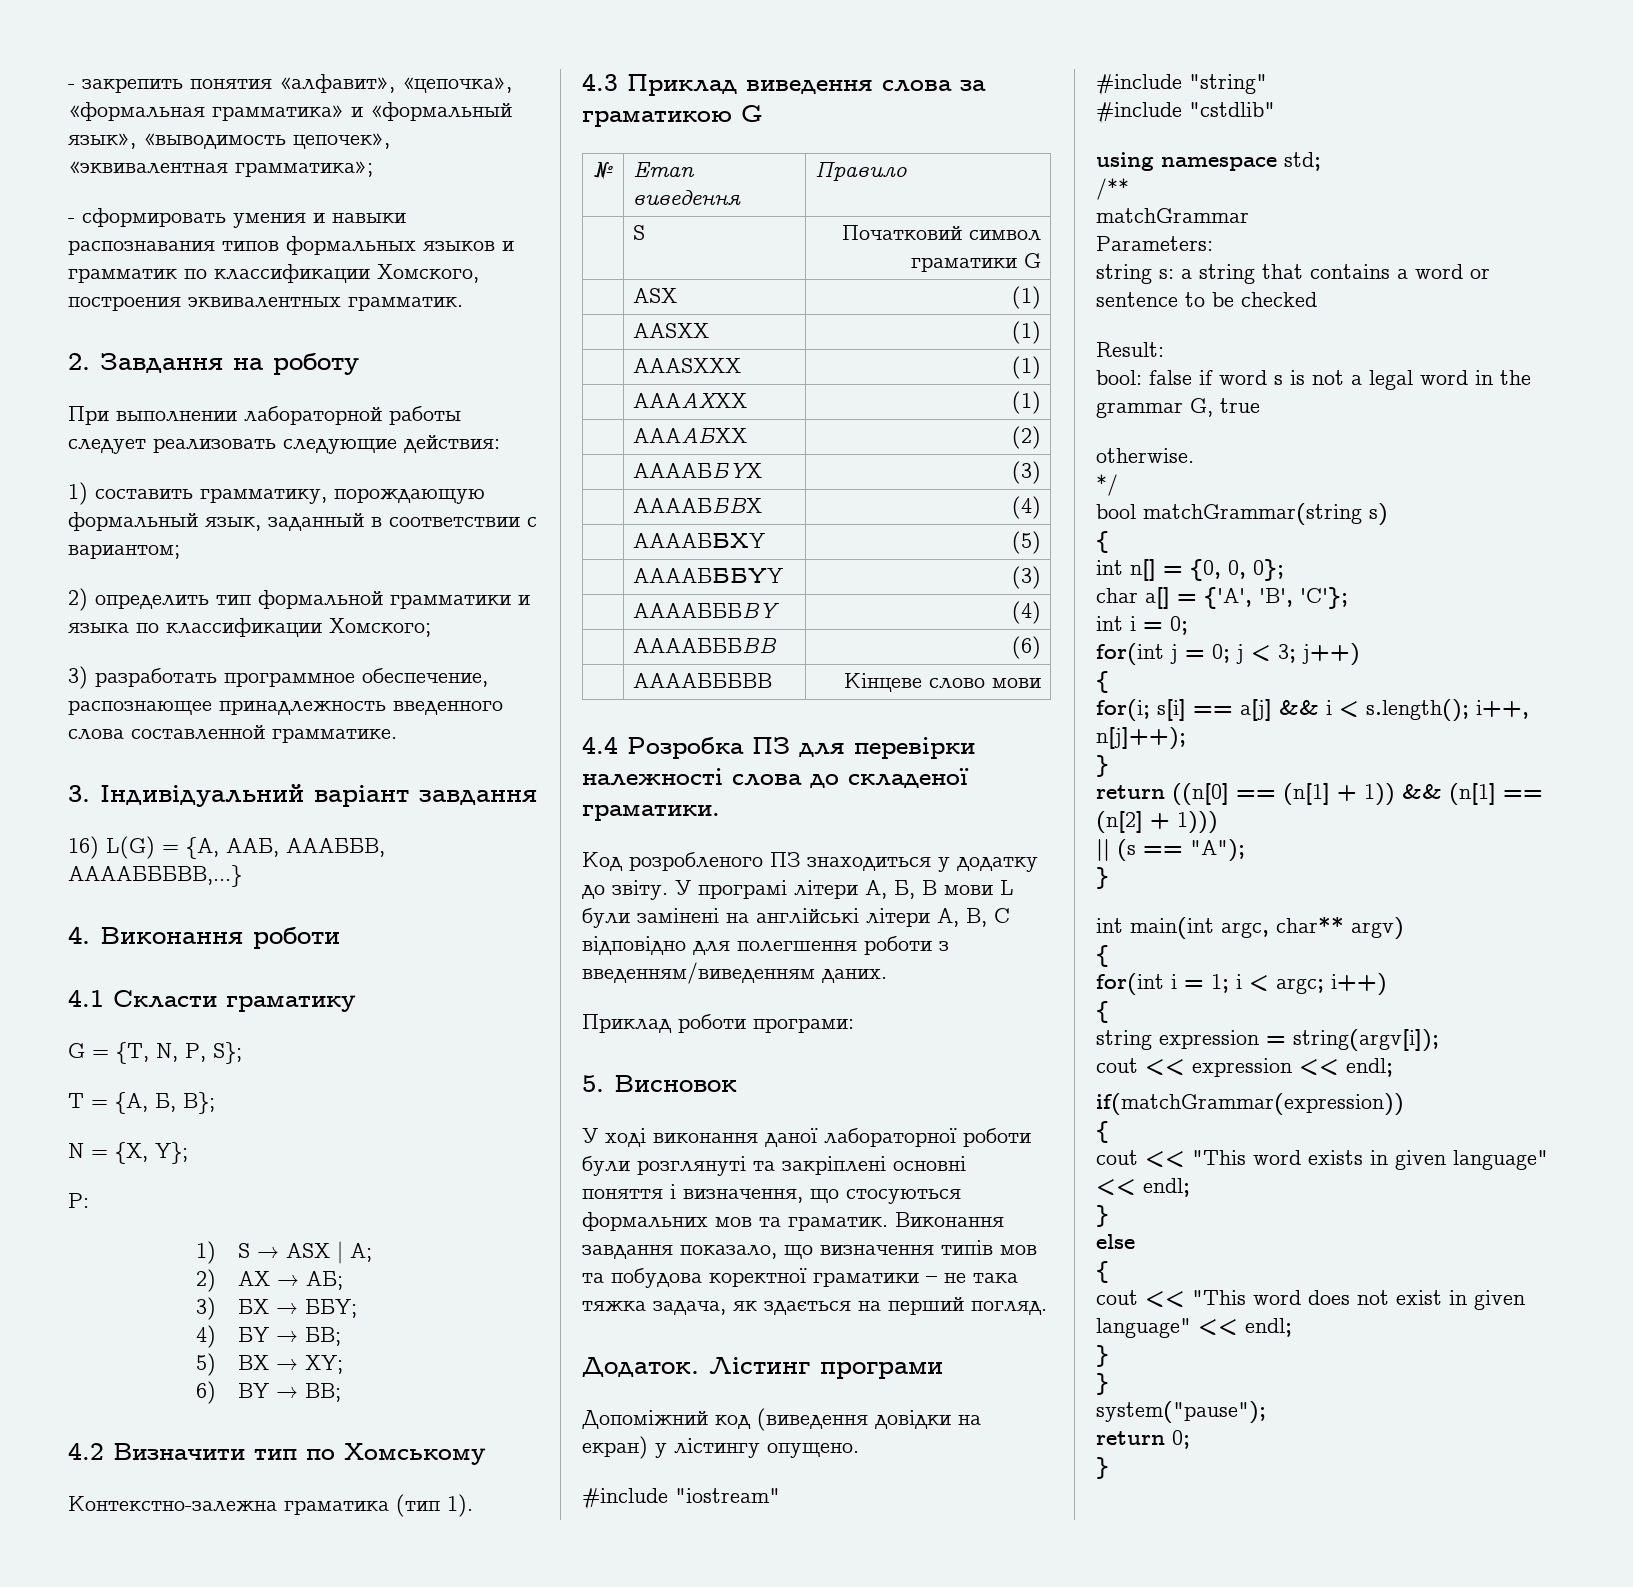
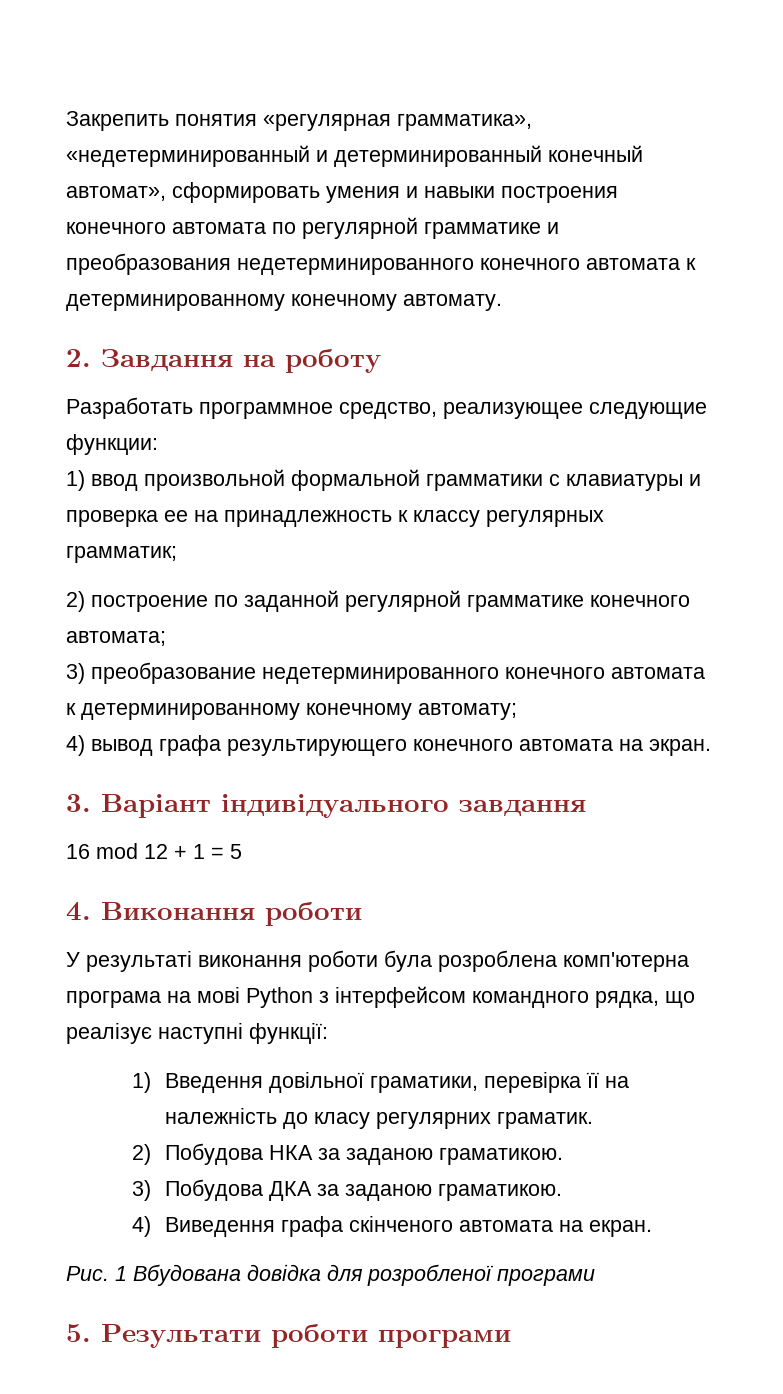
- - закрепить понятия «алфавит», «цепочка», «формальная грамматика» и «формальный язык», «выводимость цепочек», «эквивалентная грамматика»;
- - сформировать умения и навыки распознавания типов формальных языков и грамматик по классификации Хомского, построения эквивалентных грамматик.
+ Закрепить понятия «регулярная грамматика», «недетерминированный и детерминированный конечный автомат», сформировать умения и навыки построения конечного автомата по регулярной грамматике и преобразования недетерминированного конечного автомата к детерминированному конечному автомату.
  2. Завдання на роботу
- При выполнении лабораторной работы следует реализовать следующие действия:
- 1) составить грамматику, порождающую формальный язык, заданный в соответствии с вариантом;
- 2) определить тип формальной грамматики и языка по классификации Хомского;
- 3) разработать программное обеспечение, распознающее принадлежность введенного слова составленной грамматике.
+ Разработать программное средство, реализующее следующие функции:
+ 1) ввод произвольной формальной грамматики с клавиатуры и проверка ее на принадлежность к классу регулярных грамматик;
+ 2) построение по заданной регулярной грамматике конечного автомата;
+ 3) преобразование недетерминированного конечного автомата к детерминированному конечному автомату;
+ 4) вывод графа результирующего конечного автомата на экран.
- 3. Індивідуальний варіант завдання
+ 3. Варіант індивідуального завдання
- 16) L(G) = {А, ААБ, АААББВ, ААААБББВВ,...}
+ 16 mod 12 + 1 = 5
  4. Виконання роботи
- 4.1 Скласти граматику
- G = {T, N, P, S};
- T = {А, Б, В};
- N = {X, Y};
- P:
- 1) S → АSX | A;
- 2) AX → АБ;
- 3) БX → ББY;
- 4) БY → БВ;
- 5) ВX → XY;
- 6) ВY → ВВ;
- 4.2 Визначити тип по Хомському
- Контекстно-залежна граматика (тип 1).
- 4.3 Приклад виведення слова за граматикою G
- № | Етап виведення | Правило
- | S | Початковий символ граматики G
- | АSX | (1)
- | ААSXX | (1)
- | АААSXXX | (1)
- | ААААXXX | (1)
- | ААААБXX | (2)
- | ААААББYX | (3)
- | ААААББВX | (4)
- | ААААББXY | (5)
- | ААААБББYY | (3)
- | ААААБББВY | (4)
- | ААААБББВВ | (6)
- | ААААБББВВ | Кінцеве слово мови
- 4.4 Розробка ПЗ для перевірки належності слова до складеної граматики.
- Код розробленого ПЗ знаходиться у додатку до звіту. У програмі літери А, Б, В мови L були замінені на англійські літери A, B, C відповідно для полегшення роботи з введенням/виведенням даних.
- Приклад роботи програми:
- 5. Висновок
- У ході виконання даної лабораторної роботи були розглянуті та закріплені основні поняття і визначення, що стосуються формальних мов та граматик. Виконання завдання показало, що визначення типів мов та побудова коректної граматики – не така тяжка задача, як здається на перший погляд.
- Додаток. Лістинг програми
- Допоміжний код (виведення довідки на екран) у лістингу опущено.
- #include "iostream"
- #include "string"
- #include "cstdlib"
- using namespace std;
- /**
- matchGrammar
- Parameters:
- string s: a string that contains a word or sentence to be checked
- Result:
- bool: false if word s is not a legal word in the grammar G, true
- otherwise.
- */
- bool matchGrammar(string s)
- {
- int n[] = {0, 0, 0};
- char a[] = {'A', 'B', 'C'};
- int i = 0;
- for(int j = 0; j < 3; j++)
- {
- for(i; s[i] == a[j] && i < s.length(); i++, n[j]++);
- }
- return ((n[0] == (n[1] + 1)) && (n[1] == (n[2] + 1)))
- || (s == "A");
- }
- int main(int argc, char** argv)
- {
- for(int i = 1; i < argc; i++)
- {
- string expression = string(argv[i]);
- cout << expression << endl;
- if(matchGrammar(expression))
- {
- cout << "This word exists in given language" << endl;
- }
- else
- {
- cout << "This word does not exist in given language" << endl;
- }
- }
- system("pause");
- return 0;
- }
+ У результаті виконання роботи була розроблена комп'ютерна програма на мові Python з інтерфейсом командного рядка, що реалізує наступні функції:
+ 1) Введення довільної граматики, перевірка її на належність до класу регулярних граматик.
+ 2) Побудова НКА за заданою граматикою.
+ 3) Побудова ДКА за заданою граматикою.
+ 4) Виведення графа скінченого автомата на екран.
+ Рис. 1 Вбудована довідка для розробленої програми
+ 5. Результати роботи програми

